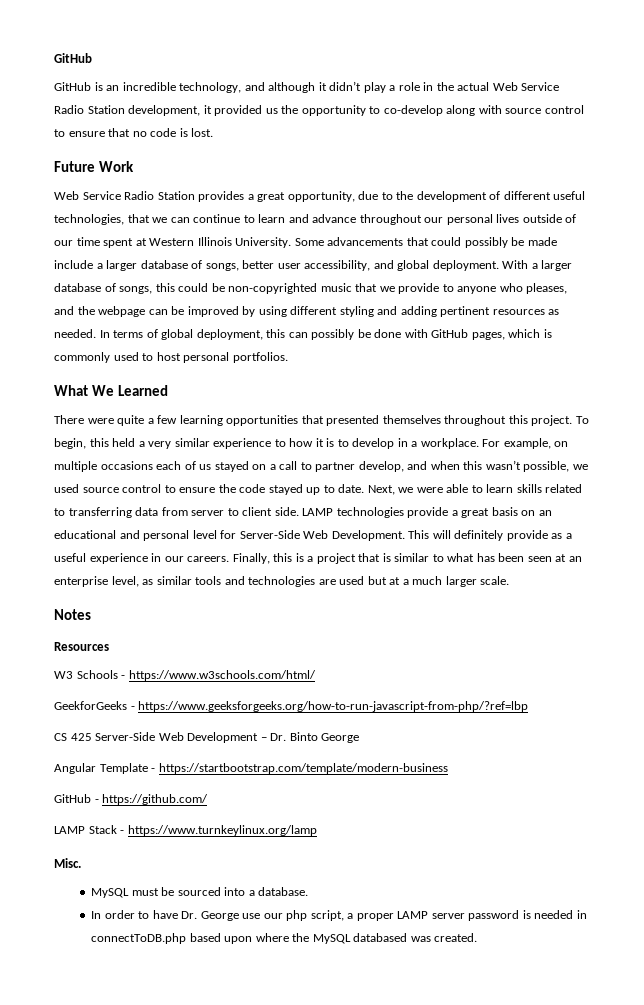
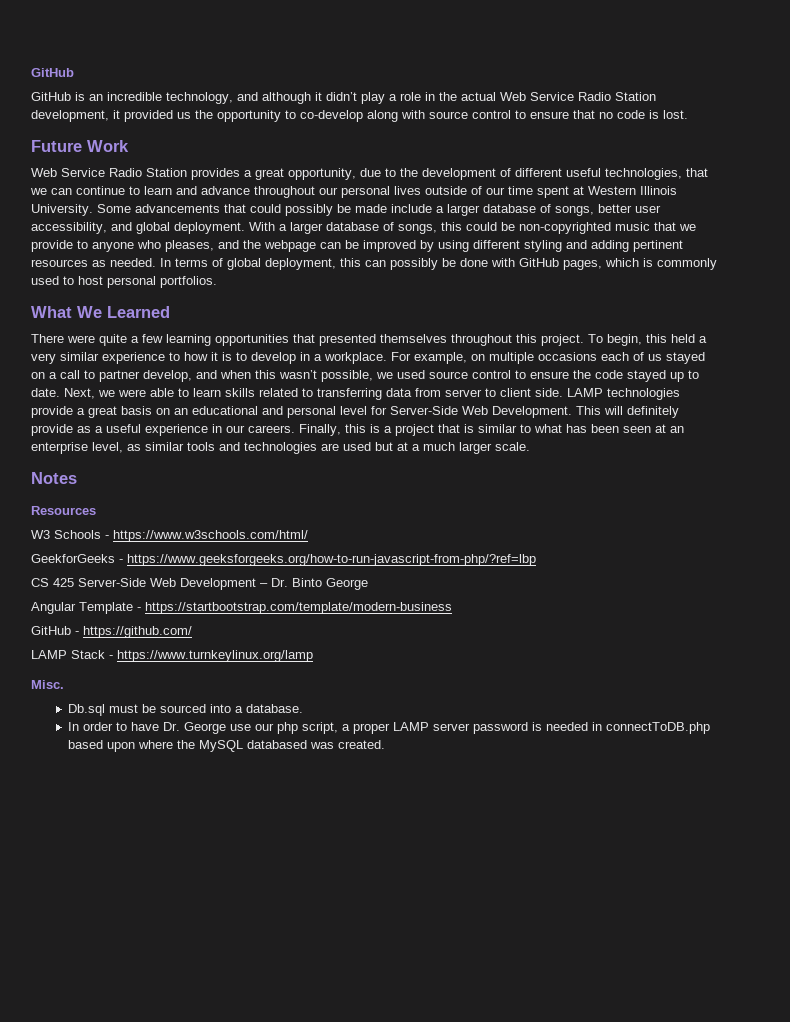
- MySQL must be sourced into a database.
+ Db.sql must be sourced into a database.

